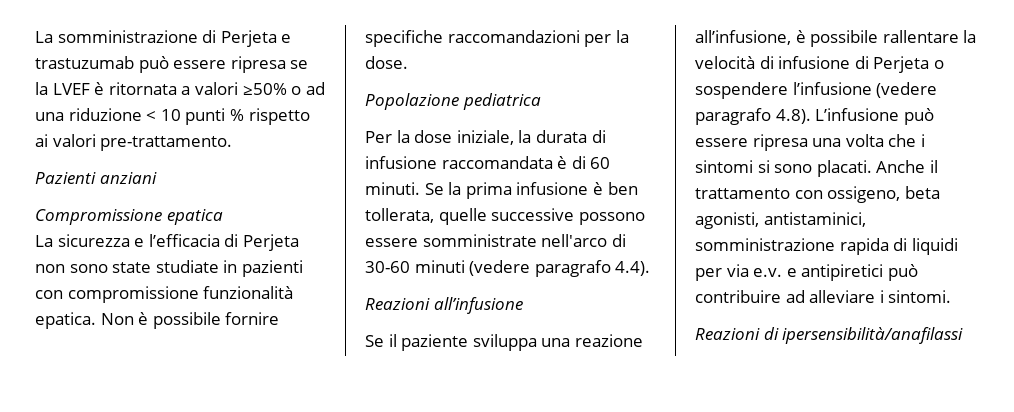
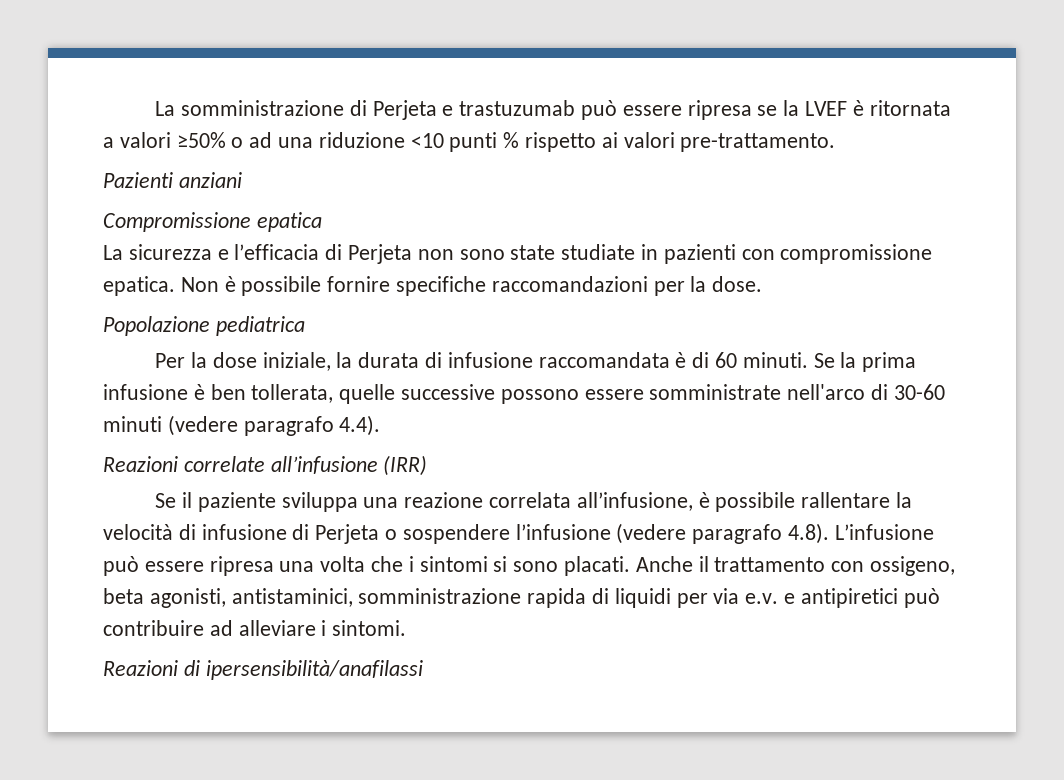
- La somministrazione di Perjeta e trastuzumab può essere ripresa se la LVEF è ritornata a valori ≥50% o ad una riduzione < 10 punti % rispetto ai valori pre-trattamento.
+ La somministrazione di Perjeta e trastuzumab può essere ripresa se la LVEF è ritornata a valori ≥50% o ad una riduzione <10 punti % rispetto ai valori pre-trattamento.
- La sicurezza e l’efficacia di Perjeta non sono state studiate in pazienti con compromissione funzionalità epatica.
+ La sicurezza e l’efficacia di Perjeta non sono state studiate in pazienti con compromissione epatica.
- Reazioni all’infusione
+ Reazioni correlate all’infusione (IRR)
- Se il paziente sviluppa una reazione all’infusione, è possibile rallentare la velocità di infusione di Perjeta o sospendere l’infusione (vedere paragrafo 4.8). L’infusione può essere ripresa una volta che i sintomi si sono placati.
+ Se il paziente sviluppa una reazione correlata all’infusione, è possibile rallentare la velocità di infusione di Perjeta o sospendere l’infusione (vedere paragrafo 4.8). L’infusione può essere ripresa una volta che i sintomi si sono placati.

